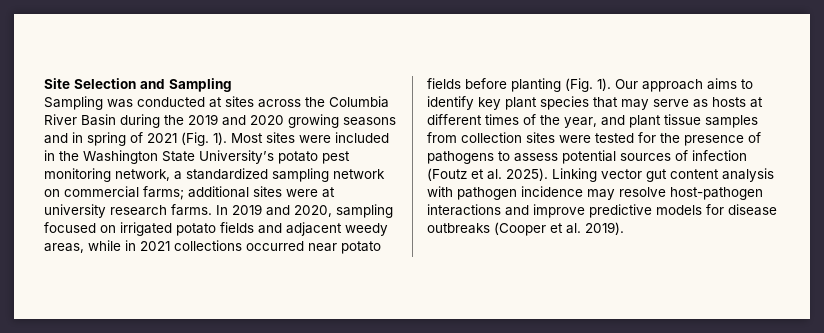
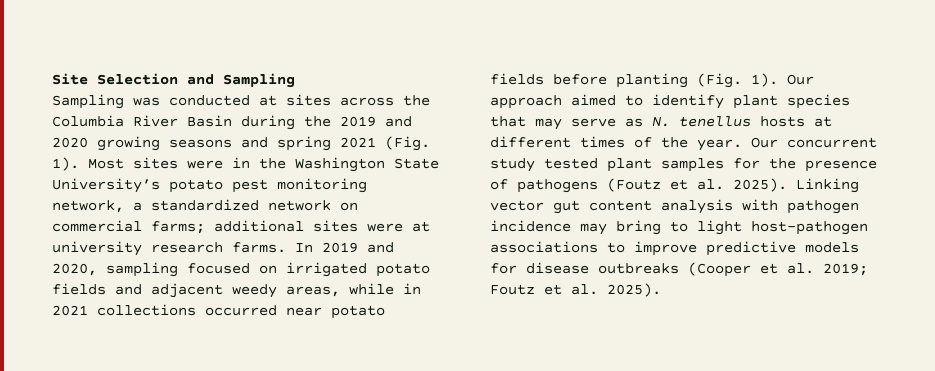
- Sampling was conducted at sites across the Columbia River Basin during the 2019 and 2020 growing seasons and in spring of 2021 (Fig. 1).
+ Sampling was conducted at sites across the Columbia River Basin during the 2019 and 2020 growing seasons and spring 2021 (Fig. 1).
- Most sites were included in the Washington State University’s potato pest monitoring network, a standardized sampling network on commercial farms; additional sites were at university research farms.
+ Most sites were in the Washington State University’s potato pest monitoring network, a standardized network on commercial farms; additional sites were at university research farms.
- Our approach aims to identify key plant species that may serve as hosts at different times of the year, and plant tissue samples from collection sites were tested for the presence of pathogens to assess potential sources of infection (Foutz et al. 2025).
+ Our approach aimed to identify plant species that may serve as N. tenellus hosts at different times of the year. Our concurrent study tested plant samples for the presence of pathogens (Foutz et al. 2025).
- Linking vector gut content analysis with pathogen incidence may resolve host-pathogen interactions and improve predictive models for disease outbreaks (Cooper et al. 2019).
+ Linking vector gut content analysis with pathogen incidence may bring to light host-pathogen associations to improve predictive models for disease outbreaks (Cooper et al. 2019; Foutz et al. 2025).

